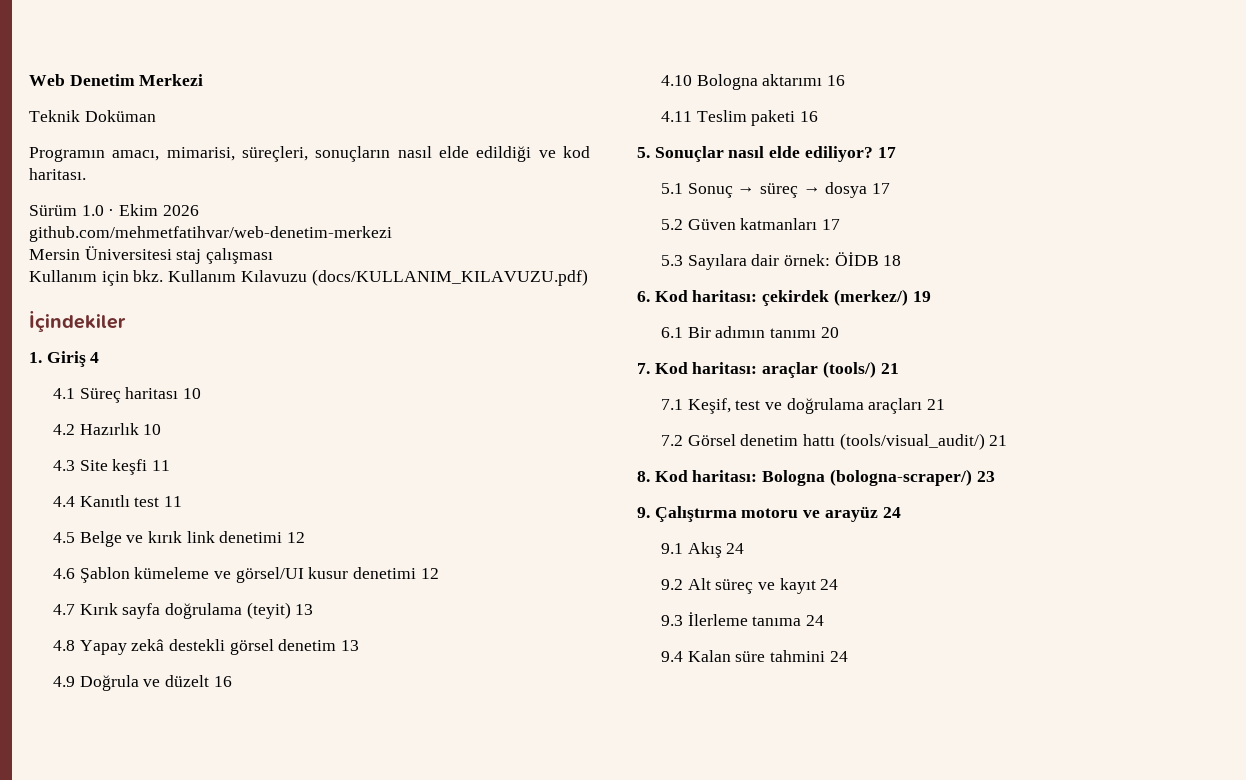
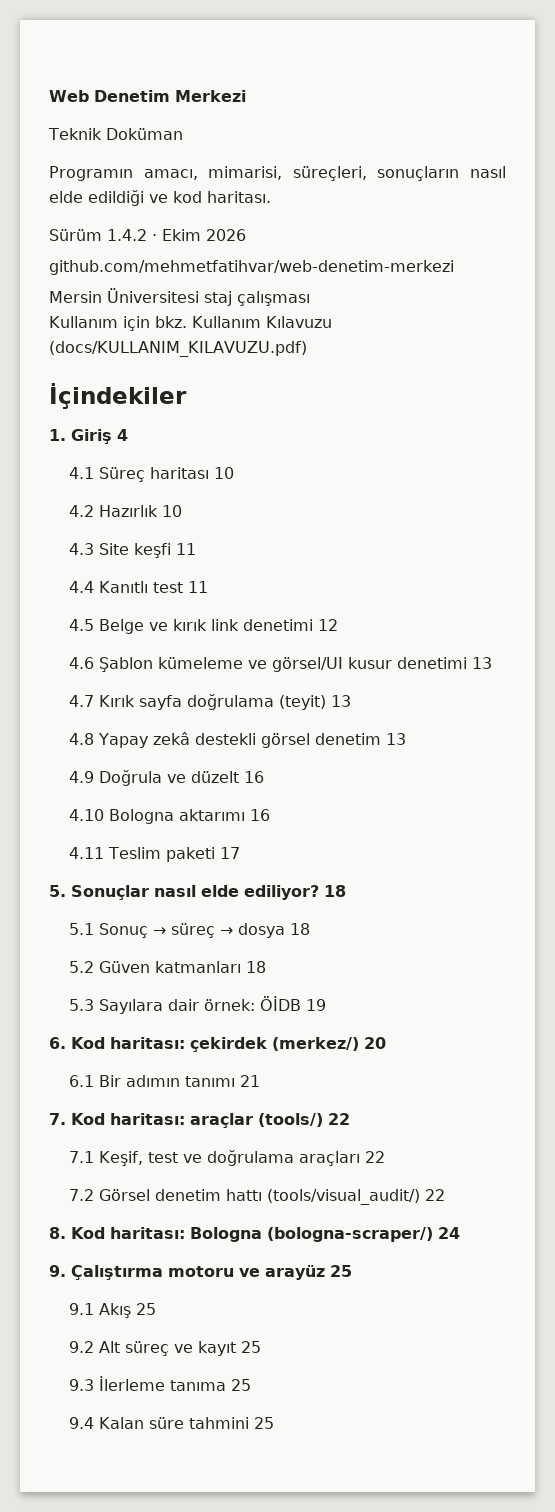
- Sürüm 1.0 · Ekim 2026
+ Sürüm 1.4.2 · Ekim 2026
- 4.6 Şablon kümeleme ve görsel/UI kusur denetimi 12
+ 4.6 Şablon kümeleme ve görsel/UI kusur denetimi 13
- 4.11 Teslim paketi 16
+ 4.11 Teslim paketi 17
- 5. Sonuçlar nasıl elde ediliyor? 17
+ 5. Sonuçlar nasıl elde ediliyor? 18
- 5.1 Sonuç → süreç → dosya 17
+ 5.1 Sonuç → süreç → dosya 18
- 5.2 Güven katmanları 17
+ 5.2 Güven katmanları 18
- 5.3 Sayılara dair örnek: ÖİDB 18
+ 5.3 Sayılara dair örnek: ÖİDB 19
- 6. Kod haritası: çekirdek (merkez/) 19
+ 6. Kod haritası: çekirdek (merkez/) 20
- 6.1 Bir adımın tanımı 20
+ 6.1 Bir adımın tanımı 21
- 7. Kod haritası: araçlar (tools/) 21
+ 7. Kod haritası: araçlar (tools/) 22
- 7.1 Keşif, test ve doğrulama araçları 21
+ 7.1 Keşif, test ve doğrulama araçları 22
- 7.2 Görsel denetim hattı (tools/visual_audit/) 21
+ 7.2 Görsel denetim hattı (tools/visual_audit/) 22
- 8. Kod haritası: Bologna (bologna-scraper/) 23
+ 8. Kod haritası: Bologna (bologna-scraper/) 24
- 9. Çalıştırma motoru ve arayüz 24
+ 9. Çalıştırma motoru ve arayüz 25
- 9.1 Akış 24
+ 9.1 Akış 25
- 9.2 Alt süreç ve kayıt 24
+ 9.2 Alt süreç ve kayıt 25
- 9.3 İlerleme tanıma 24
+ 9.3 İlerleme tanıma 25
- 9.4 Kalan süre tahmini 24
+ 9.4 Kalan süre tahmini 25

